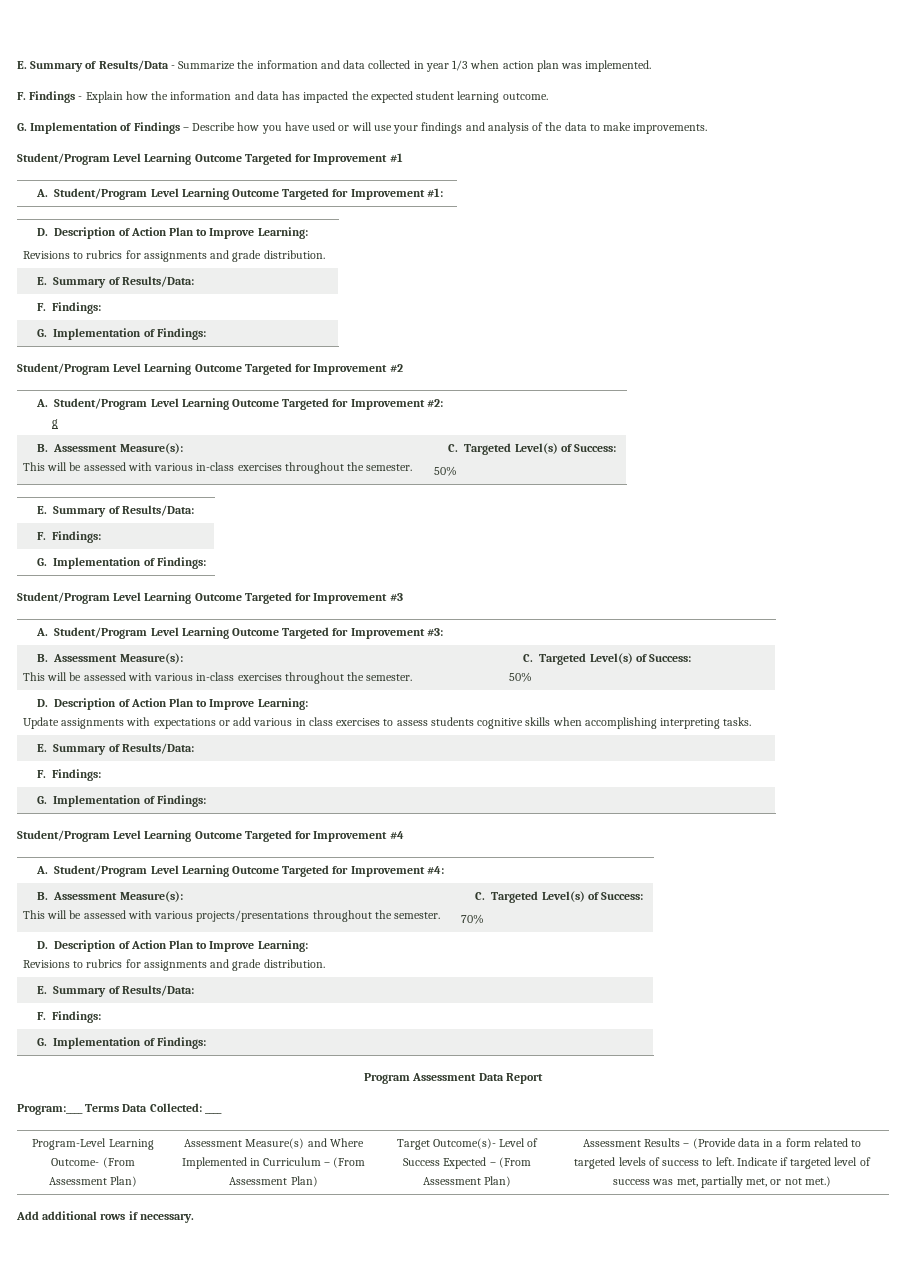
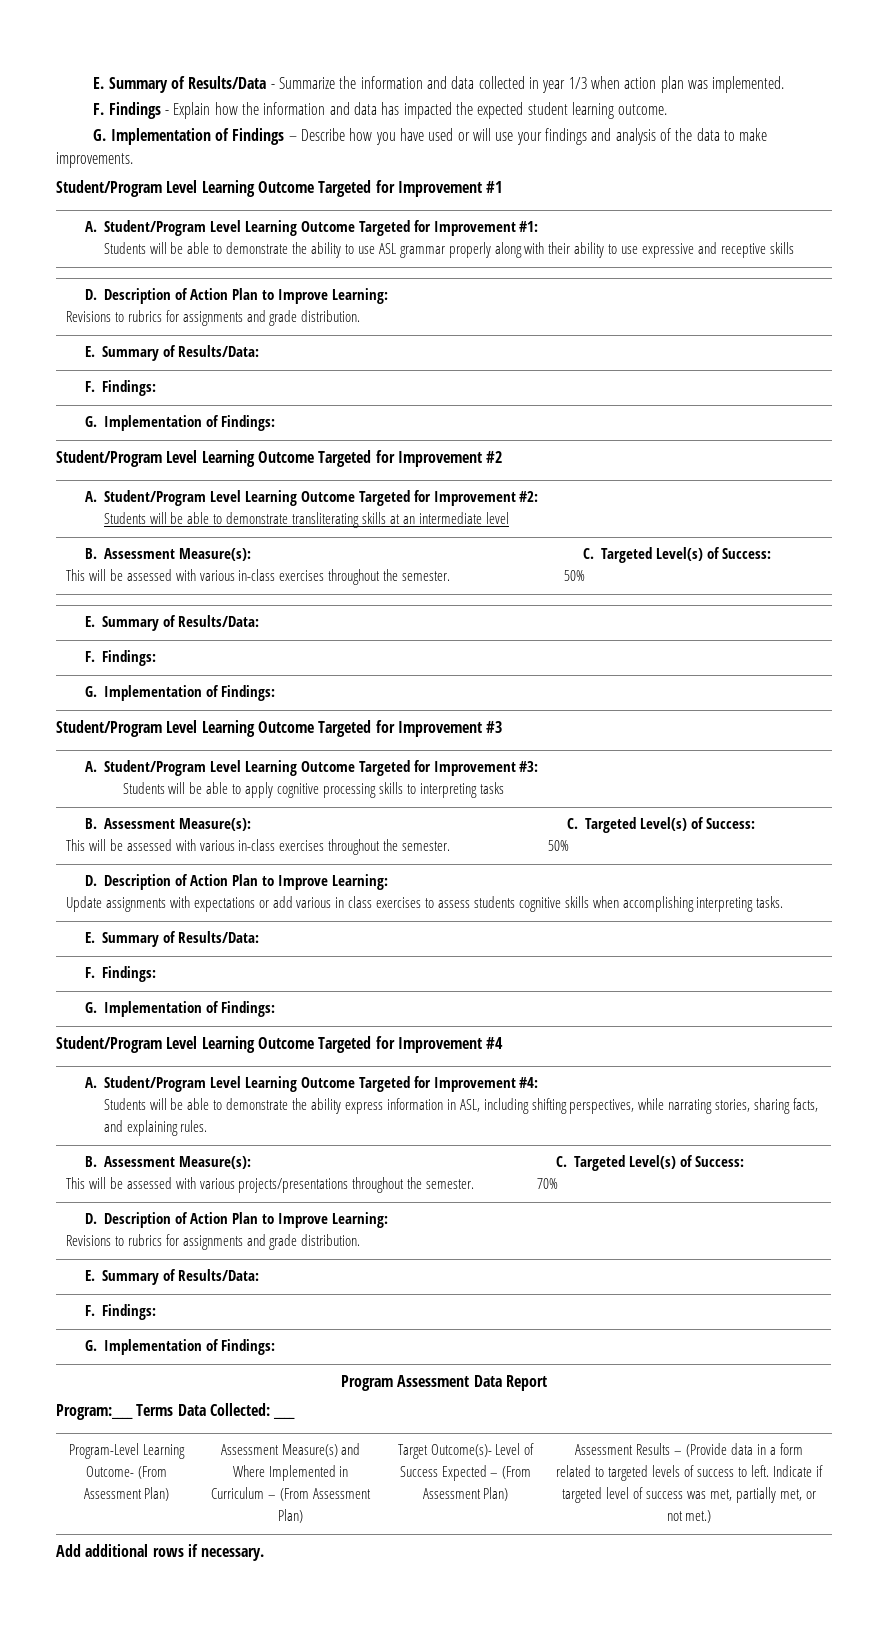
  A. Student/Program Level Learning Outcome Targeted for Improvement #1:
+ Students will be able to demonstrate the ability to use ASL grammar properly along with their ability to use expressive and receptive skills
  A. Student/Program Level Learning Outcome Targeted for Improvement #2:
- g
+ Students will be able to demonstrate transliterating skills at an intermediate level
  A. Student/Program Level Learning Outcome Targeted for Improvement #3:
+ Students will be able to apply cognitive processing skills to interpreting tasks
  A. Student/Program Level Learning Outcome Targeted for Improvement #4:
+ Students will be able to demonstrate the ability express information in ASL, including shifting perspectives, while narrating stories, sharing facts, and explaining rules.

